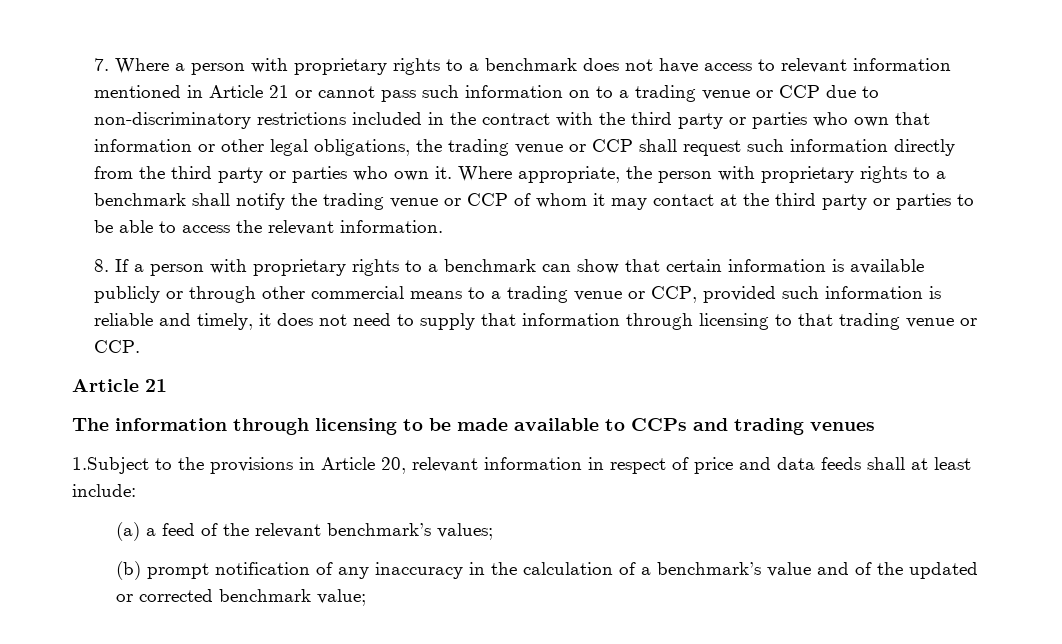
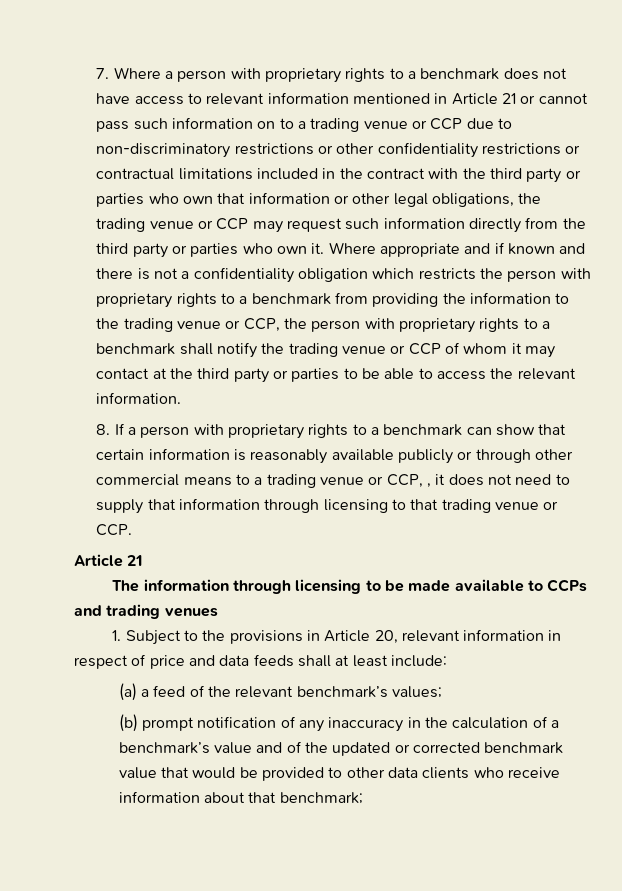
- 7. Where a person with proprietary rights to a benchmark does not have access to relevant information mentioned in Article 21 or cannot pass such information on to a trading venue or CCP due to non-discriminatory restrictions included in the contract with the third party or parties who own that information or other legal obligations, the trading venue or CCP shall request such information directly from the third party or parties who own it.
+ 7. Where a person with proprietary rights to a benchmark does not have access to relevant information mentioned in Article 21 or cannot pass such information on to a trading venue or CCP due to non-discriminatory restrictions or other confidentiality restrictions or contractual limitations included in the contract with the third party or parties who own that information or other legal obligations, the trading venue or CCP may request such information directly from the third party or parties who own it.
- Where appropriate, the person with proprietary rights to a benchmark shall notify the trading venue or CCP of whom it may contact at the third party or parties to be able to access the relevant information.
+ Where appropriate and if known and there is not a confidentiality obligation which restricts the person with proprietary rights to a benchmark from providing the information to the trading venue or CCP, the person with proprietary rights to a benchmark shall notify the trading venue or CCP of whom it may contact at the third party or parties to be able to access the relevant information.
- 8. If a person with proprietary rights to a benchmark can show that certain information is available publicly or through other commercial means to a trading venue or CCP, provided such information is reliable and timely, it does not need to supply that information through licensing to that trading venue or CCP.
+ 8. If a person with proprietary rights to a benchmark can show that certain information is reasonably available publicly or through other commercial means to a trading venue or CCP, , it does not need to supply that information through licensing to that trading venue or CCP.
- 1.Subject to the provisions in Article 20, relevant information in respect of price and data feeds shall at least include:
+ 1. Subject to the provisions in Article 20, relevant information in respect of price and data feeds shall at least include:
- (b) prompt notification of any inaccuracy in the calculation of a benchmark’s value and of the updated or corrected benchmark value;
+ (b) prompt notification of any inaccuracy in the calculation of a benchmark’s value and of the updated or corrected benchmark value that would be provided to other data clients who receive information about that benchmark;

